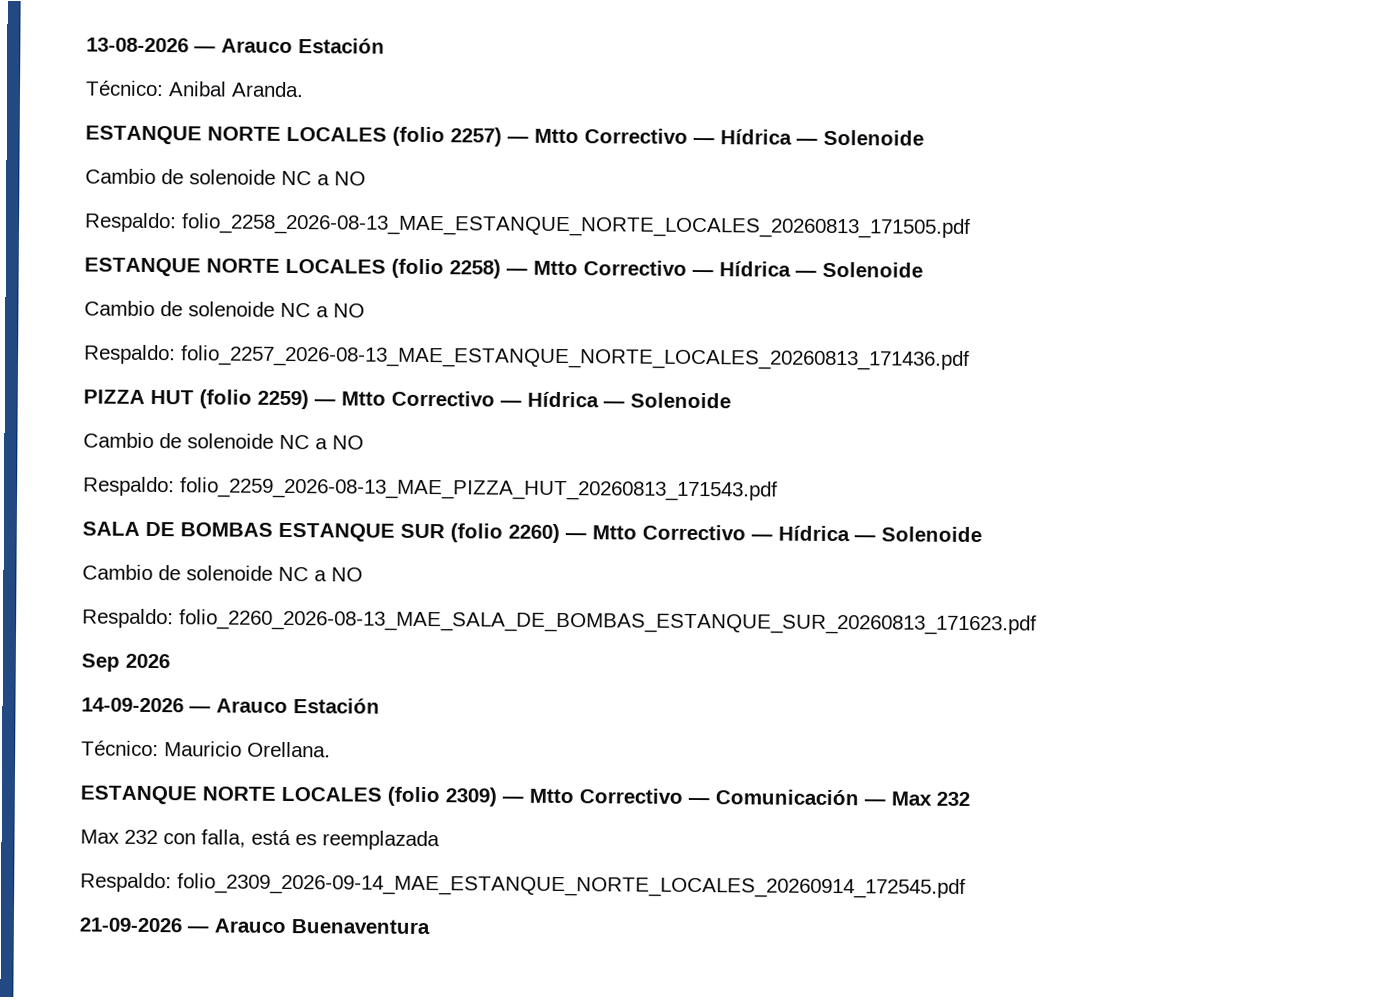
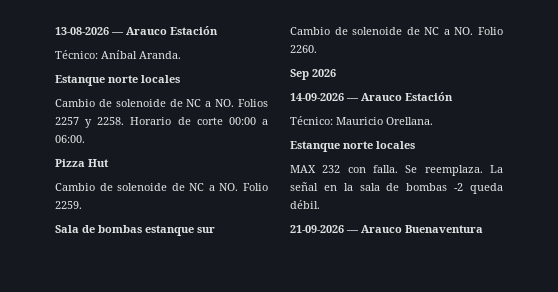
- Técnico: Anibal Aranda.
- ESTANQUE NORTE LOCALES (folio 2257) — Mtto Correctivo — Hídrica — Solenoide
- Cambio de solenoide NC a NO
- Respaldo: folio_2258_2026-08-13_MAE_ESTANQUE_NORTE_LOCALES_20260813_171505.pdf
- ESTANQUE NORTE LOCALES (folio 2258) — Mtto Correctivo — Hídrica — Solenoide
- Cambio de solenoide NC a NO
- Respaldo: folio_2257_2026-08-13_MAE_ESTANQUE_NORTE_LOCALES_20260813_171436.pdf
- PIZZA HUT (folio 2259) — Mtto Correctivo — Hídrica — Solenoide
- Cambio de solenoide NC a NO
- Respaldo: folio_2259_2026-08-13_MAE_PIZZA_HUT_20260813_171543.pdf
- SALA DE BOMBAS ESTANQUE SUR (folio 2260) — Mtto Correctivo — Hídrica — Solenoide
- Cambio de solenoide NC a NO
- Respaldo: folio_2260_2026-08-13_MAE_SALA_DE_BOMBAS_ESTANQUE_SUR_20260813_171623.pdf
+ Técnico: Aníbal Aranda.
+ Estanque norte locales
+ Cambio de solenoide de NC a NO. Folios 2257 y 2258. Horario de corte 00:00 a 06:00.
+ Pizza Hut
+ Cambio de solenoide de NC a NO. Folio 2259.
+ Sala de bombas estanque sur
+ Cambio de solenoide de NC a NO. Folio 2260.
  Técnico: Mauricio Orellana.
- ESTANQUE NORTE LOCALES (folio 2309) — Mtto Correctivo — Comunicación — Max 232
- Max 232 con falla, está es reemplazada
- Respaldo: folio_2309_2026-09-14_MAE_ESTANQUE_NORTE_LOCALES_20260914_172545.pdf
+ Estanque norte locales
+ MAX 232 con falla. Se reemplaza. La señal en la sala de bombas -2 queda débil.

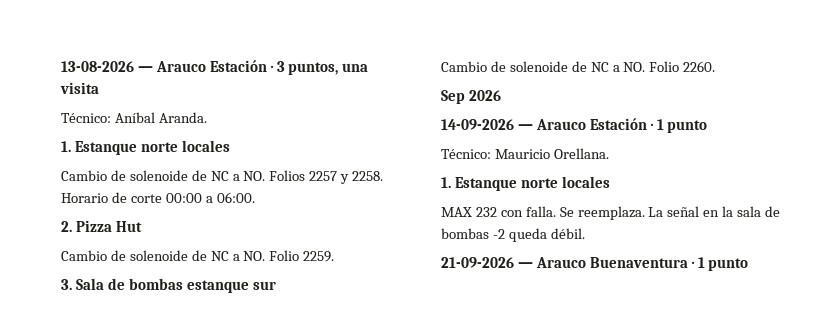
- 13-08-2026 — Arauco Estación
+ 13-08-2026 — Arauco Estación · 3 puntos, una visita
  Técnico: Aníbal Aranda.
- Estanque norte locales
+ 1. Estanque norte locales
- Pizza Hut
+ 2. Pizza Hut
- Sala de bombas estanque sur
+ 3. Sala de bombas estanque sur
- 14-09-2026 — Arauco Estación
+ 14-09-2026 — Arauco Estación · 1 punto
  Técnico: Mauricio Orellana.
- Estanque norte locales
+ 1. Estanque norte locales
- 21-09-2026 — Arauco Buenaventura
+ 21-09-2026 — Arauco Buenaventura · 1 punto

